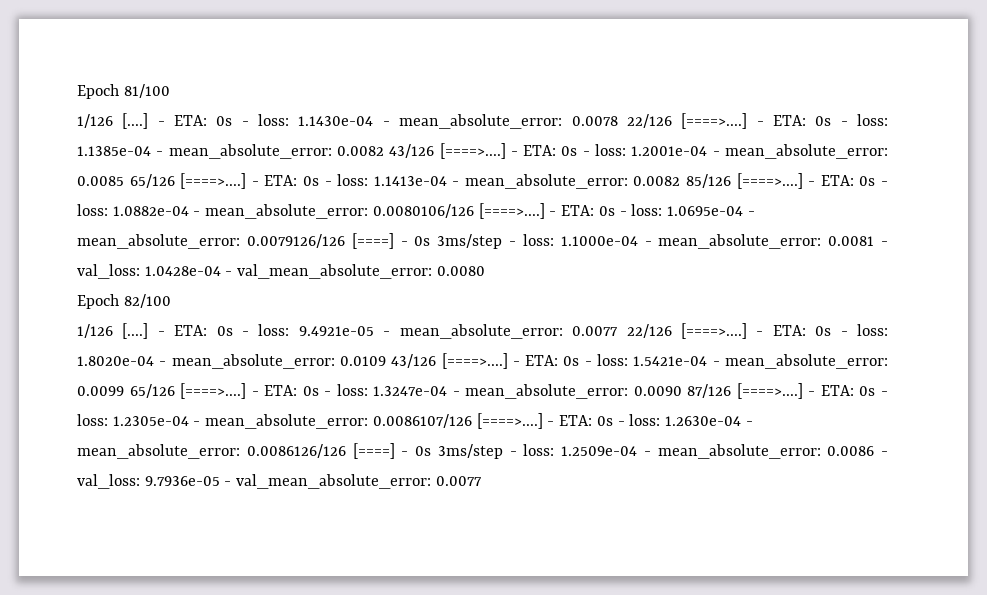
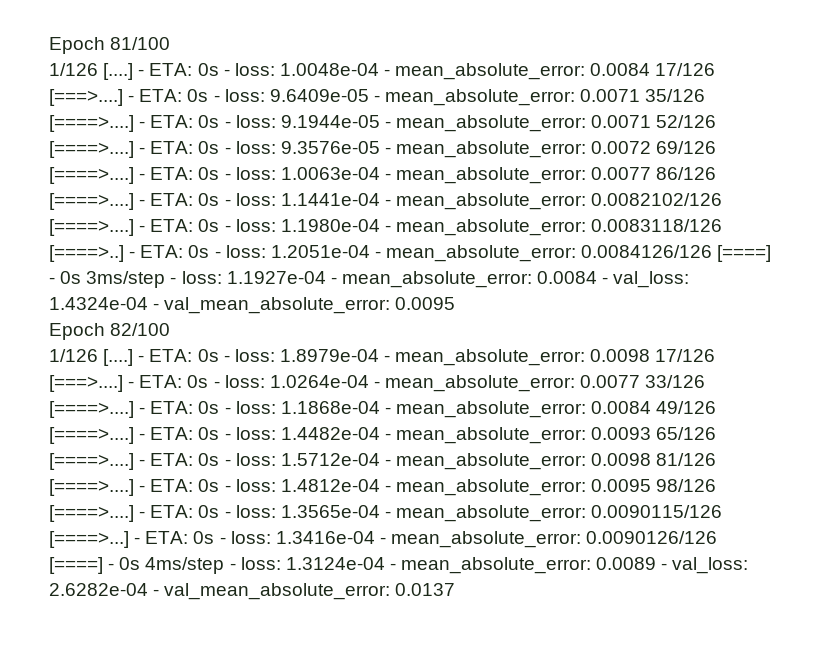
- - ETA: 0s - loss: 1.1430e-04 - mean_absolute_error: 0.0078 22/126 [====>....] - ETA: 0s - loss: 1.1385e-04 - mean_absolute_error: 0.0082 43/126 [====>....] - ETA: 0s - loss: 1.2001e-04 - mean_absolute_error: 0.0085 65/126 [====>....] - ETA: 0s - loss: 1.1413e-04 - mean_absolute_error: 0.0082 85/126 [====>....] - ETA: 0s - loss: 1.0882e-04 - mean_absolute_error: 0.0080106/126 [====>....] - ETA: 0s - loss: 1.0695e-04 - mean_absolute_error: 0.0079126/126 [====] - 0s 3ms/step - loss: 1.1000e-04 - mean_absolute_error: 0.0081 - val_loss: 1.0428e-04 - val_mean_absolute_error: 0.0080
+ - ETA: 0s - loss: 1.0048e-04 - mean_absolute_error: 0.0084 17/126 [===>....] - ETA: 0s - loss: 9.6409e-05 - mean_absolute_error: 0.0071 35/126 [====>....] - ETA: 0s - loss: 9.1944e-05 - mean_absolute_error: 0.0071 52/126 [====>....] - ETA: 0s - loss: 9.3576e-05 - mean_absolute_error: 0.0072 69/126 [====>....] - ETA: 0s - loss: 1.0063e-04 - mean_absolute_error: 0.0077 86/126 [====>....] - ETA: 0s - loss: 1.1441e-04 - mean_absolute_error: 0.0082102/126 [====>....] - ETA: 0s - loss: 1.1980e-04 - mean_absolute_error: 0.0083118/126 [====>..] - ETA: 0s - loss: 1.2051e-04 - mean_absolute_error: 0.0084126/126 [====] - 0s 3ms/step - loss: 1.1927e-04 - mean_absolute_error: 0.0084 - val_loss: 1.4324e-04 - val_mean_absolute_error: 0.0095
- - ETA: 0s - loss: 9.4921e-05 - mean_absolute_error: 0.0077 22/126 [====>....] - ETA: 0s - loss: 1.8020e-04 - mean_absolute_error: 0.0109 43/126 [====>....] - ETA: 0s - loss: 1.5421e-04 - mean_absolute_error: 0.0099 65/126 [====>....] - ETA: 0s - loss: 1.3247e-04 - mean_absolute_error: 0.0090 87/126 [====>....] - ETA: 0s - loss: 1.2305e-04 - mean_absolute_error: 0.0086107/126 [====>....] - ETA: 0s - loss: 1.2630e-04 - mean_absolute_error: 0.0086126/126 [====] - 0s 3ms/step - loss: 1.2509e-04 - mean_absolute_error: 0.0086 - val_loss: 9.7936e-05 - val_mean_absolute_error: 0.0077
+ - ETA: 0s - loss: 1.8979e-04 - mean_absolute_error: 0.0098 17/126 [===>....] - ETA: 0s - loss: 1.0264e-04 - mean_absolute_error: 0.0077 33/126 [====>....] - ETA: 0s - loss: 1.1868e-04 - mean_absolute_error: 0.0084 49/126 [====>....] - ETA: 0s - loss: 1.4482e-04 - mean_absolute_error: 0.0093 65/126 [====>....] - ETA: 0s - loss: 1.5712e-04 - mean_absolute_error: 0.0098 81/126 [====>....] - ETA: 0s - loss: 1.4812e-04 - mean_absolute_error: 0.0095 98/126 [====>....] - ETA: 0s - loss: 1.3565e-04 - mean_absolute_error: 0.0090115/126 [====>...] - ETA: 0s - loss: 1.3416e-04 - mean_absolute_error: 0.0090126/126 [====] - 0s 4ms/step - loss: 1.3124e-04 - mean_absolute_error: 0.0089 - val_loss: 2.6282e-04 - val_mean_absolute_error: 0.0137

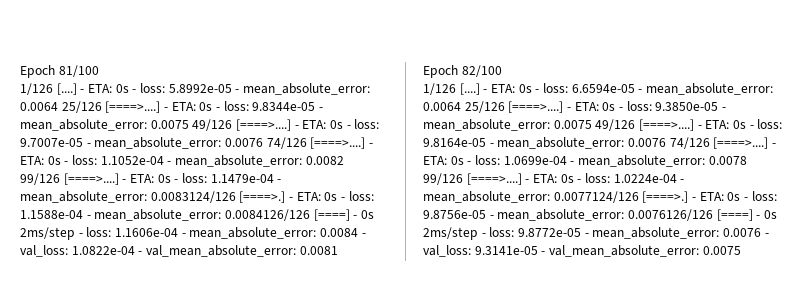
- - ETA: 0s - loss: 1.0048e-04 - mean_absolute_error: 0.0084 17/126 [===>....] - ETA: 0s - loss: 9.6409e-05 - mean_absolute_error: 0.0071 35/126 [====>....] - ETA: 0s - loss: 9.1944e-05 - mean_absolute_error: 0.0071 52/126 [====>....] - ETA: 0s - loss: 9.3576e-05 - mean_absolute_error: 0.0072 69/126 [====>....] - ETA: 0s - loss: 1.0063e-04 - mean_absolute_error: 0.0077 86/126 [====>....] - ETA: 0s - loss: 1.1441e-04 - mean_absolute_error: 0.0082102/126 [====>....] - ETA: 0s - loss: 1.1980e-04 - mean_absolute_error: 0.0083118/126 [====>..] - ETA: 0s - loss: 1.2051e-04 - mean_absolute_error: 0.0084126/126 [====] - 0s 3ms/step - loss: 1.1927e-04 - mean_absolute_error: 0.0084 - val_loss: 1.4324e-04 - val_mean_absolute_error: 0.0095
+ - ETA: 0s - loss: 5.8992e-05 - mean_absolute_error: 0.0064 25/126 [====>....] - ETA: 0s - loss: 9.8344e-05 - mean_absolute_error: 0.0075 49/126 [====>....] - ETA: 0s - loss: 9.7007e-05 - mean_absolute_error: 0.0076 74/126 [====>....] - ETA: 0s - loss: 1.1052e-04 - mean_absolute_error: 0.0082 99/126 [====>....] - ETA: 0s - loss: 1.1479e-04 - mean_absolute_error: 0.0083124/126 [====>.] - ETA: 0s - loss: 1.1588e-04 - mean_absolute_error: 0.0084126/126 [====] - 0s 2ms/step - loss: 1.1606e-04 - mean_absolute_error: 0.0084 - val_loss: 1.0822e-04 - val_mean_absolute_error: 0.0081
- - ETA: 0s - loss: 1.8979e-04 - mean_absolute_error: 0.0098 17/126 [===>....] - ETA: 0s - loss: 1.0264e-04 - mean_absolute_error: 0.0077 33/126 [====>....] - ETA: 0s - loss: 1.1868e-04 - mean_absolute_error: 0.0084 49/126 [====>....] - ETA: 0s - loss: 1.4482e-04 - mean_absolute_error: 0.0093 65/126 [====>....] - ETA: 0s - loss: 1.5712e-04 - mean_absolute_error: 0.0098 81/126 [====>....] - ETA: 0s - loss: 1.4812e-04 - mean_absolute_error: 0.0095 98/126 [====>....] - ETA: 0s - loss: 1.3565e-04 - mean_absolute_error: 0.0090115/126 [====>...] - ETA: 0s - loss: 1.3416e-04 - mean_absolute_error: 0.0090126/126 [====] - 0s 4ms/step - loss: 1.3124e-04 - mean_absolute_error: 0.0089 - val_loss: 2.6282e-04 - val_mean_absolute_error: 0.0137
+ - ETA: 0s - loss: 6.6594e-05 - mean_absolute_error: 0.0064 25/126 [====>....] - ETA: 0s - loss: 9.3850e-05 - mean_absolute_error: 0.0075 49/126 [====>....] - ETA: 0s - loss: 9.8164e-05 - mean_absolute_error: 0.0076 74/126 [====>....] - ETA: 0s - loss: 1.0699e-04 - mean_absolute_error: 0.0078 99/126 [====>....] - ETA: 0s - loss: 1.0224e-04 - mean_absolute_error: 0.0077124/126 [====>.] - ETA: 0s - loss: 9.8756e-05 - mean_absolute_error: 0.0076126/126 [====] - 0s 2ms/step - loss: 9.8772e-05 - mean_absolute_error: 0.0076 - val_loss: 9.3141e-05 - val_mean_absolute_error: 0.0075

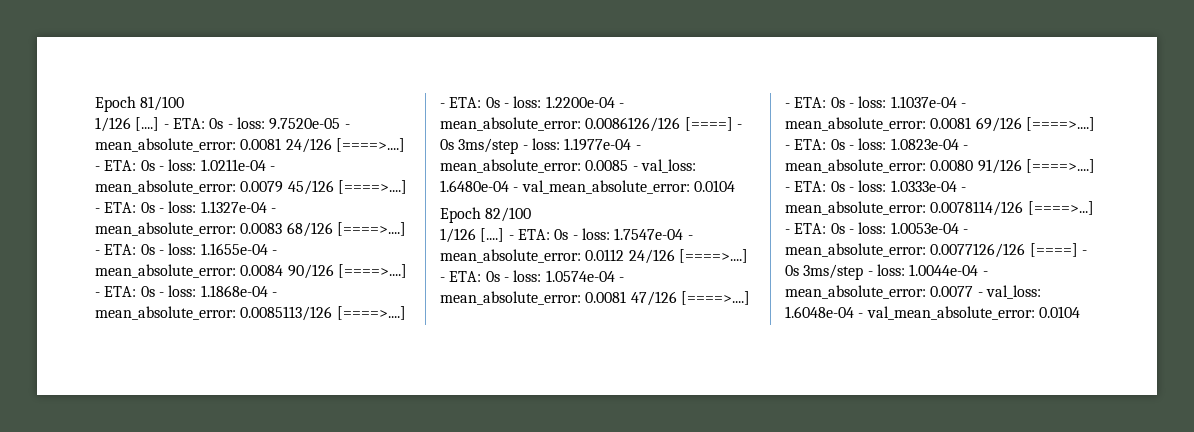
- - ETA: 0s - loss: 5.8992e-05 - mean_absolute_error: 0.0064 25/126 [====>....] - ETA: 0s - loss: 9.8344e-05 - mean_absolute_error: 0.0075 49/126 [====>....] - ETA: 0s - loss: 9.7007e-05 - mean_absolute_error: 0.0076 74/126 [====>....] - ETA: 0s - loss: 1.1052e-04 - mean_absolute_error: 0.0082 99/126 [====>....] - ETA: 0s - loss: 1.1479e-04 - mean_absolute_error: 0.0083124/126 [====>.] - ETA: 0s - loss: 1.1588e-04 - mean_absolute_error: 0.0084126/126 [====] - 0s 2ms/step - loss: 1.1606e-04 - mean_absolute_error: 0.0084 - val_loss: 1.0822e-04 - val_mean_absolute_error: 0.0081
+ - ETA: 0s - loss: 9.7520e-05 - mean_absolute_error: 0.0081 24/126 [====>....] - ETA: 0s - loss: 1.0211e-04 - mean_absolute_error: 0.0079 45/126 [====>....] - ETA: 0s - loss: 1.1327e-04 - mean_absolute_error: 0.0083 68/126 [====>....] - ETA: 0s - loss: 1.1655e-04 - mean_absolute_error: 0.0084 90/126 [====>....] - ETA: 0s - loss: 1.1868e-04 - mean_absolute_error: 0.0085113/126 [====>....] - ETA: 0s - loss: 1.2200e-04 - mean_absolute_error: 0.0086126/126 [====] - 0s 3ms/step - loss: 1.1977e-04 - mean_absolute_error: 0.0085 - val_loss: 1.6480e-04 - val_mean_absolute_error: 0.0104
- - ETA: 0s - loss: 6.6594e-05 - mean_absolute_error: 0.0064 25/126 [====>....] - ETA: 0s - loss: 9.3850e-05 - mean_absolute_error: 0.0075 49/126 [====>....] - ETA: 0s - loss: 9.8164e-05 - mean_absolute_error: 0.0076 74/126 [====>....] - ETA: 0s - loss: 1.0699e-04 - mean_absolute_error: 0.0078 99/126 [====>....] - ETA: 0s - loss: 1.0224e-04 - mean_absolute_error: 0.0077124/126 [====>.] - ETA: 0s - loss: 9.8756e-05 - mean_absolute_error: 0.0076126/126 [====] - 0s 2ms/step - loss: 9.8772e-05 - mean_absolute_error: 0.0076 - val_loss: 9.3141e-05 - val_mean_absolute_error: 0.0075
+ - ETA: 0s - loss: 1.7547e-04 - mean_absolute_error: 0.0112 24/126 [====>....] - ETA: 0s - loss: 1.0574e-04 - mean_absolute_error: 0.0081 47/126 [====>....] - ETA: 0s - loss: 1.1037e-04 - mean_absolute_error: 0.0081 69/126 [====>....] - ETA: 0s - loss: 1.0823e-04 - mean_absolute_error: 0.0080 91/126 [====>....] - ETA: 0s - loss: 1.0333e-04 - mean_absolute_error: 0.0078114/126 [====>...] - ETA: 0s - loss: 1.0053e-04 - mean_absolute_error: 0.0077126/126 [====] - 0s 3ms/step - loss: 1.0044e-04 - mean_absolute_error: 0.0077 - val_loss: 1.6048e-04 - val_mean_absolute_error: 0.0104

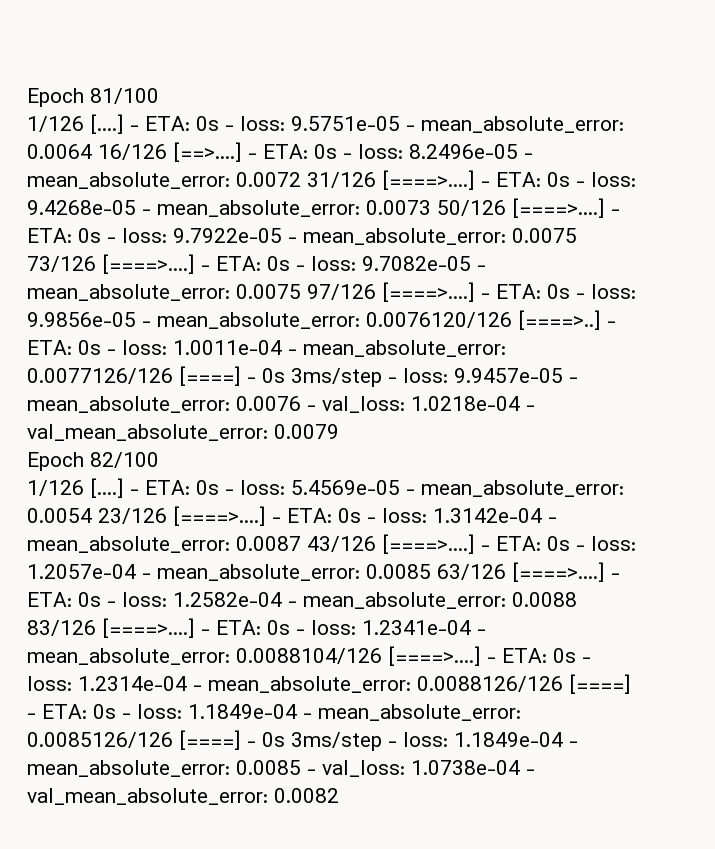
- - ETA: 0s - loss: 9.7520e-05 - mean_absolute_error: 0.0081 24/126 [====>....] - ETA: 0s - loss: 1.0211e-04 - mean_absolute_error: 0.0079 45/126 [====>....] - ETA: 0s - loss: 1.1327e-04 - mean_absolute_error: 0.0083 68/126 [====>....] - ETA: 0s - loss: 1.1655e-04 - mean_absolute_error: 0.0084 90/126 [====>....] - ETA: 0s - loss: 1.1868e-04 - mean_absolute_error: 0.0085113/126 [====>....] - ETA: 0s - loss: 1.2200e-04 - mean_absolute_error: 0.0086126/126 [====] - 0s 3ms/step - loss: 1.1977e-04 - mean_absolute_error: 0.0085 - val_loss: 1.6480e-04 - val_mean_absolute_error: 0.0104
+ - ETA: 0s - loss: 9.5751e-05 - mean_absolute_error: 0.0064 16/126 [==>....] - ETA: 0s - loss: 8.2496e-05 - mean_absolute_error: 0.0072 31/126 [====>....] - ETA: 0s - loss: 9.4268e-05 - mean_absolute_error: 0.0073 50/126 [====>....] - ETA: 0s - loss: 9.7922e-05 - mean_absolute_error: 0.0075 73/126 [====>....] - ETA: 0s - loss: 9.7082e-05 - mean_absolute_error: 0.0075 97/126 [====>....] - ETA: 0s - loss: 9.9856e-05 - mean_absolute_error: 0.0076120/126 [====>..] - ETA: 0s - loss: 1.0011e-04 - mean_absolute_error: 0.0077126/126 [====] - 0s 3ms/step - loss: 9.9457e-05 - mean_absolute_error: 0.0076 - val_loss: 1.0218e-04 - val_mean_absolute_error: 0.0079
- - ETA: 0s - loss: 1.7547e-04 - mean_absolute_error: 0.0112 24/126 [====>....] - ETA: 0s - loss: 1.0574e-04 - mean_absolute_error: 0.0081 47/126 [====>....] - ETA: 0s - loss: 1.1037e-04 - mean_absolute_error: 0.0081 69/126 [====>....] - ETA: 0s - loss: 1.0823e-04 - mean_absolute_error: 0.0080 91/126 [====>....] - ETA: 0s - loss: 1.0333e-04 - mean_absolute_error: 0.0078114/126 [====>...] - ETA: 0s - loss: 1.0053e-04 - mean_absolute_error: 0.0077126/126 [====] - 0s 3ms/step - loss: 1.0044e-04 - mean_absolute_error: 0.0077 - val_loss: 1.6048e-04 - val_mean_absolute_error: 0.0104
+ - ETA: 0s - loss: 5.4569e-05 - mean_absolute_error: 0.0054 23/126 [====>....] - ETA: 0s - loss: 1.3142e-04 - mean_absolute_error: 0.0087 43/126 [====>....] - ETA: 0s - loss: 1.2057e-04 - mean_absolute_error: 0.0085 63/126 [====>....] - ETA: 0s - loss: 1.2582e-04 - mean_absolute_error: 0.0088 83/126 [====>....] - ETA: 0s - loss: 1.2341e-04 - mean_absolute_error: 0.0088104/126 [====>....] - ETA: 0s - loss: 1.2314e-04 - mean_absolute_error: 0.0088126/126 [====] - ETA: 0s - loss: 1.1849e-04 - mean_absolute_error: 0.0085126/126 [====] - 0s 3ms/step - loss: 1.1849e-04 - mean_absolute_error: 0.0085 - val_loss: 1.0738e-04 - val_mean_absolute_error: 0.0082

